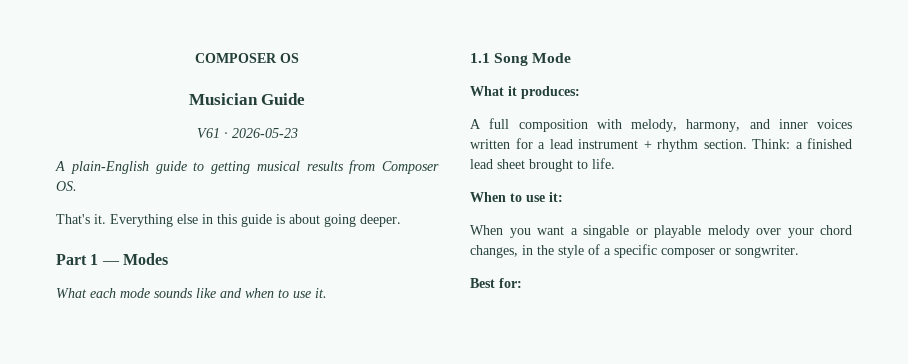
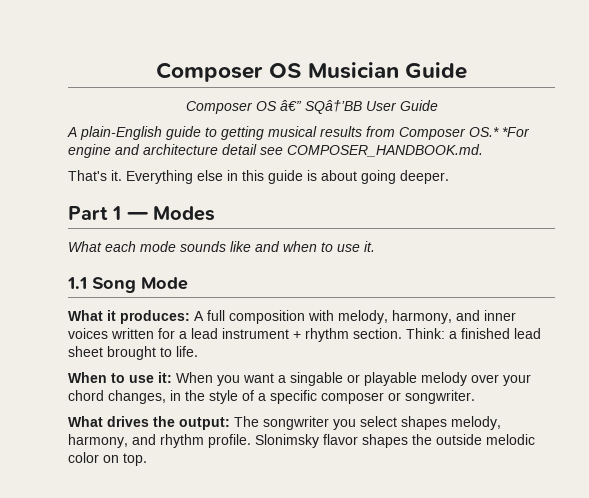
- COMPOSER OS
- Musician Guide
+ Composer OS Musician Guide
- V61 · 2026-05-23
+ Composer OS â€” SQâ†’BB User Guide
- A plain-English guide to getting musical results from Composer OS.
+ A plain-English guide to getting musical results from Composer OS.* *For engine and architecture detail see COMPOSER_HANDBOOK.md.
- What it produces:
- A full composition with melody, harmony, and inner voices written for a lead instrument + rhythm section.
+ What it produces: A full composition with melody, harmony, and inner voices written for a lead instrument + rhythm section.
- When to use it:
- When you want a singable or playable melody over your chord changes, in the style of a specific composer or songwriter.
+ When to use it: When you want a singable or playable melody over your chord changes, in the style of a specific composer or songwriter.
- Best for:
+ What drives the output: The songwriter you select shapes melody, harmony, and rhythm profile. Slonimsky flavor shapes the outside melodic color on top.

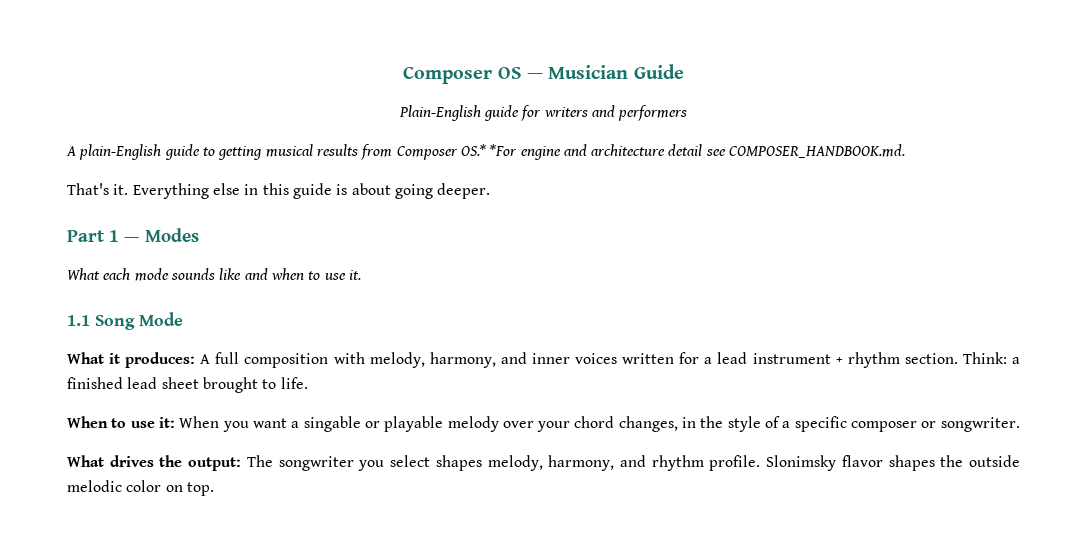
- Composer OS Musician Guide
+ Composer OS — Musician Guide
- Composer OS â€” SQâ†’BB User Guide
+ Plain-English guide for writers and performers

